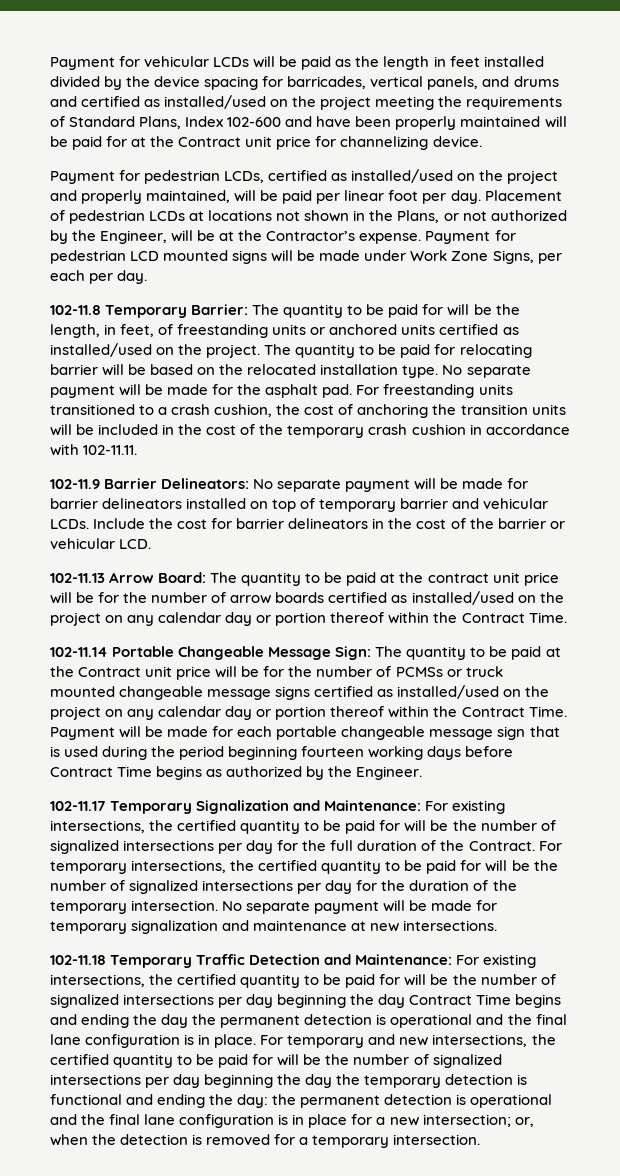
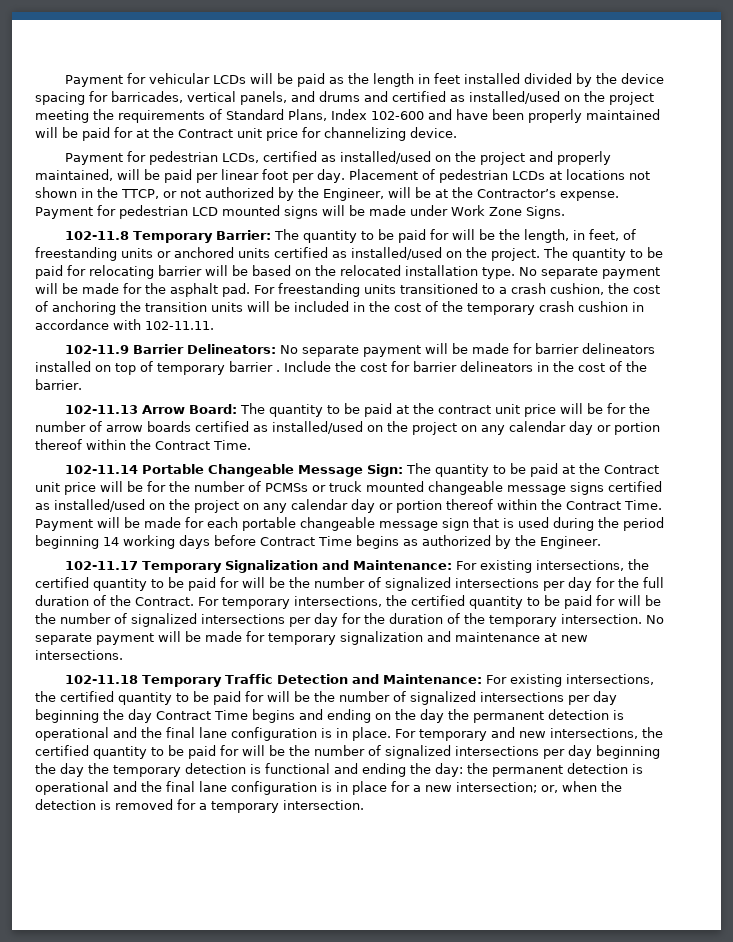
- Placement of pedestrian LCDs at locations not shown in the Plans, or not authorized by the Engineer, will be at the Contractor’s expense.
+ Placement of pedestrian LCDs at locations not shown in the TTCP, or not authorized by the Engineer, will be at the Contractor’s expense.
- Payment for pedestrian LCD mounted signs will be made under Work Zone Signs, per each per day.
+ Payment for pedestrian LCD mounted signs will be made under Work Zone Signs.
- 102-11.9 Barrier Delineators: No separate payment will be made for barrier delineators installed on top of temporary barrier and vehicular LCDs.
+ 102-11.9 Barrier Delineators: No separate payment will be made for barrier delineators installed on top of temporary barrier .
- Include the cost for barrier delineators in the cost of the barrier or vehicular LCD.
+ Include the cost for barrier delineators in the cost of the barrier.
- Payment will be made for each portable changeable message sign that is used during the period beginning fourteen working days before Contract Time begins as authorized by the Engineer.
+ Payment will be made for each portable changeable message sign that is used during the period beginning 14 working days before Contract Time begins as authorized by the Engineer.
- 102-11.18 Temporary Traffic Detection and Maintenance: For existing intersections, the certified quantity to be paid for will be the number of signalized intersections per day beginning the day Contract Time begins and ending the day the permanent detection is operational and the final lane configuration is in place.
+ 102-11.18 Temporary Traffic Detection and Maintenance: For existing intersections, the certified quantity to be paid for will be the number of signalized intersections per day beginning the day Contract Time begins and ending on the day the permanent detection is operational and the final lane configuration is in place.

